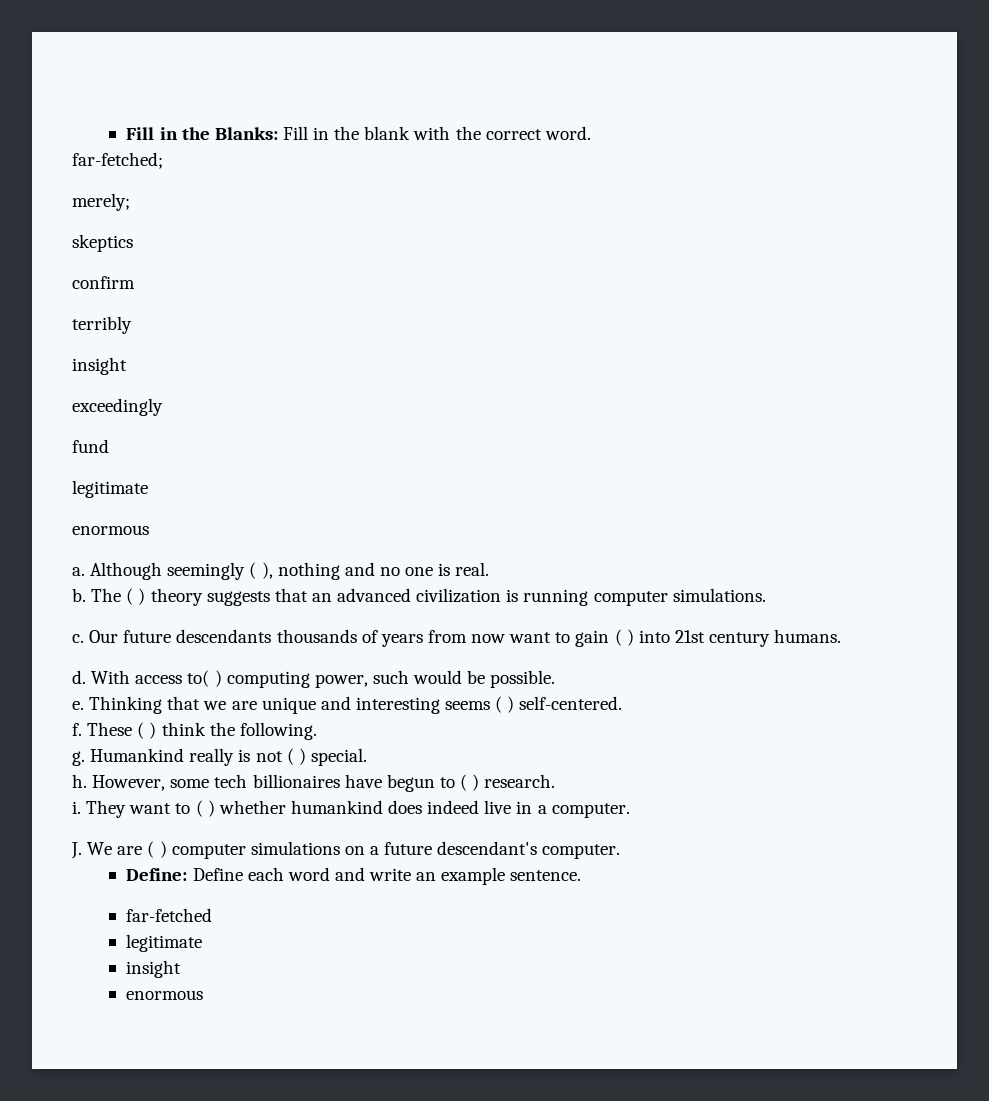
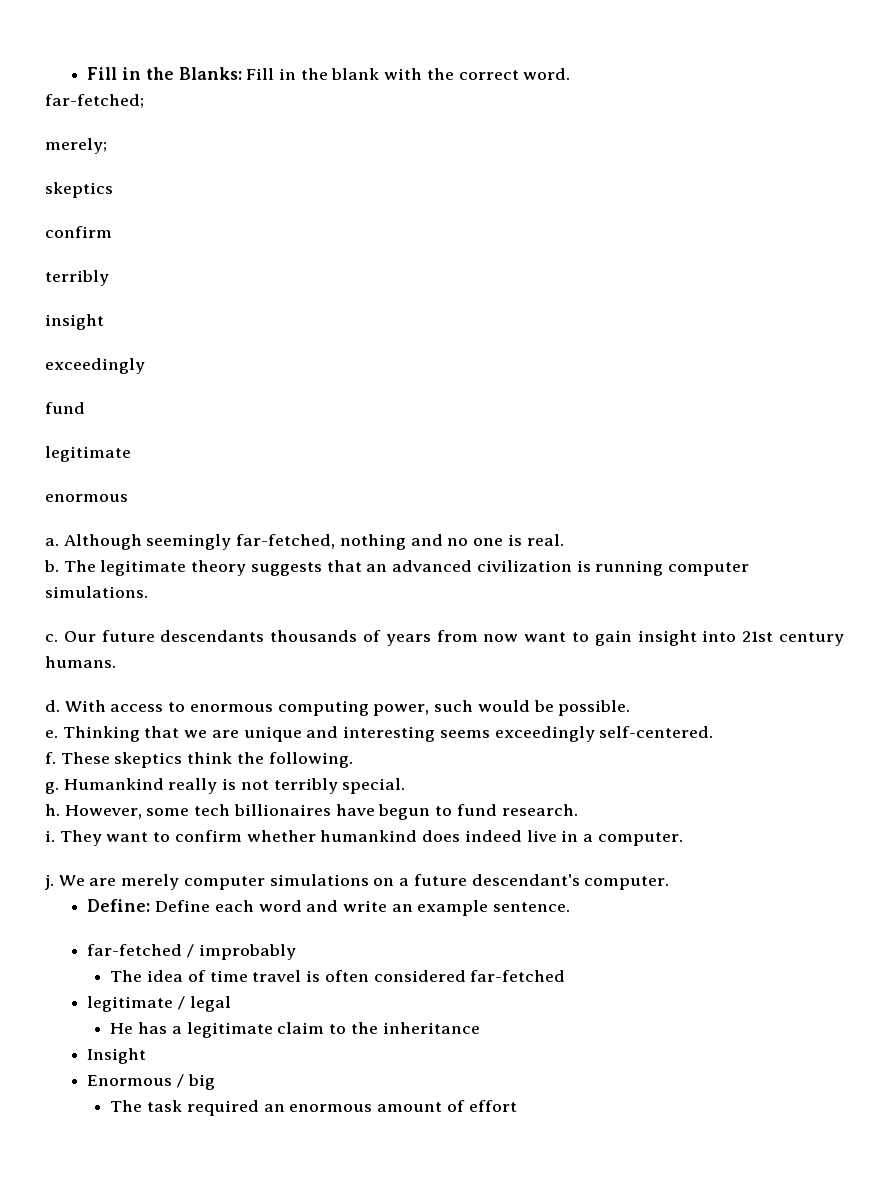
- Although seemingly ( ), nothing and no one is real.
+ Although seemingly far-fetched, nothing and no one is real.
- The ( ) theory suggests that an advanced civilization is running computer simulations.
+ The legitimate theory suggests that an advanced civilization is running computer simulations.
- Our future descendants thousands of years from now want to gain ( ) into 21st century humans.
+ Our future descendants thousands of years from now want to gain insight into 21st century humans.
- With access to( ) computing power, such would be possible.
+ With access to enormous computing power, such would be possible.
- Thinking that we are unique and interesting seems ( ) self-centered.
+ Thinking that we are unique and interesting seems exceedingly self-centered.
- These ( ) think the following.
+ These skeptics think the following.
- Humankind really is not ( ) special.
+ Humankind really is not terribly special.
- However, some tech billionaires have begun to ( ) research.
+ However, some tech billionaires have begun to fund research.
- They want to ( ) whether humankind does indeed live in a computer.
+ They want to confirm whether humankind does indeed live in a computer.
- J. We are ( ) computer simulations on a future descendant's computer.
+ j. We are merely computer simulations on a future descendant's computer.
- far-fetched
- legitimate
- insight
- enormous
+ far-fetched / improbably
+ The idea of time travel is often considered far-fetched
+ legitimate / legal
+ He has a legitimate claim to the inheritance
+ Insight
+ Enormous / big
+ The task required an enormous amount of effort

